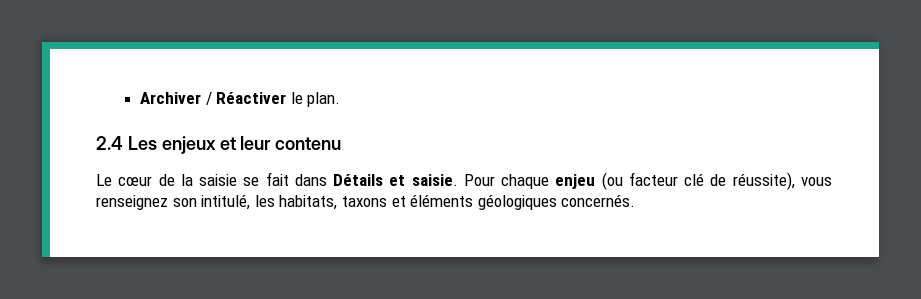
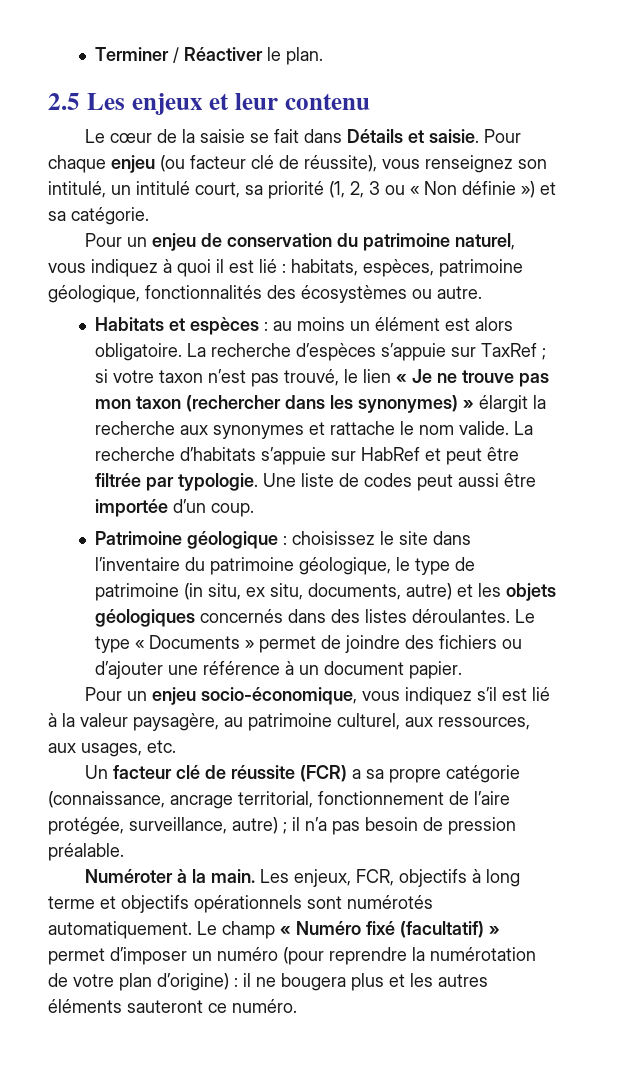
- Archiver / Réactiver le plan.
+ Terminer / Réactiver le plan.
- 2.4 Les enjeux et leur contenu
+ 2.5 Les enjeux et leur contenu
- Pour chaque enjeu (ou facteur clé de réussite), vous renseignez son intitulé, les habitats, taxons et éléments géologiques concernés.
+ Pour chaque enjeu (ou facteur clé de réussite), vous renseignez son intitulé, un intitulé court, sa priorité (1, 2, 3 ou « Non définie ») et sa catégorie.
+ Pour un enjeu de conservation du patrimoine naturel, vous indiquez à quoi il est lié : habitats, espèces, patrimoine géologique, fonctionnalités des écosystèmes ou autre.
+ Habitats et espèces : au moins un élément est alors obligatoire. La recherche d’espèces s’appuie sur TaxRef ; si votre taxon n’est pas trouvé, le lien « Je ne trouve pas mon taxon (rechercher dans les synonymes) » élargit la recherche aux synonymes et rattache le nom valide. La recherche d’habitats s’appuie sur HabRef et peut être filtrée par typologie. Une liste de codes peut aussi être importée d’un coup.
+ Patrimoine géologique : choisissez le site dans l’inventaire du patrimoine géologique, le type de patrimoine (in situ, ex situ, documents, autre) et les objets géologiques concernés dans des listes déroulantes. Le type « Documents » permet de joindre des fichiers ou d’ajouter une référence à un document papier.
+ Pour un enjeu socio-économique, vous indiquez s’il est lié à la valeur paysagère, au patrimoine culturel, aux ressources, aux usages, etc.
+ Un facteur clé de réussite (FCR) a sa propre catégorie (connaissance, ancrage territorial, fonctionnement de l’aire protégée, surveillance, autre) ; il n’a pas besoin de pression préalable.
+ Numéroter à la main. Les enjeux, FCR, objectifs à long terme et objectifs opérationnels sont numérotés automatiquement. Le champ « Numéro fixé (facultatif) » permet d’imposer un numéro (pour reprendre la numérotation de votre plan d’origine) : il ne bougera plus et les autres éléments sauteront ce numéro.

